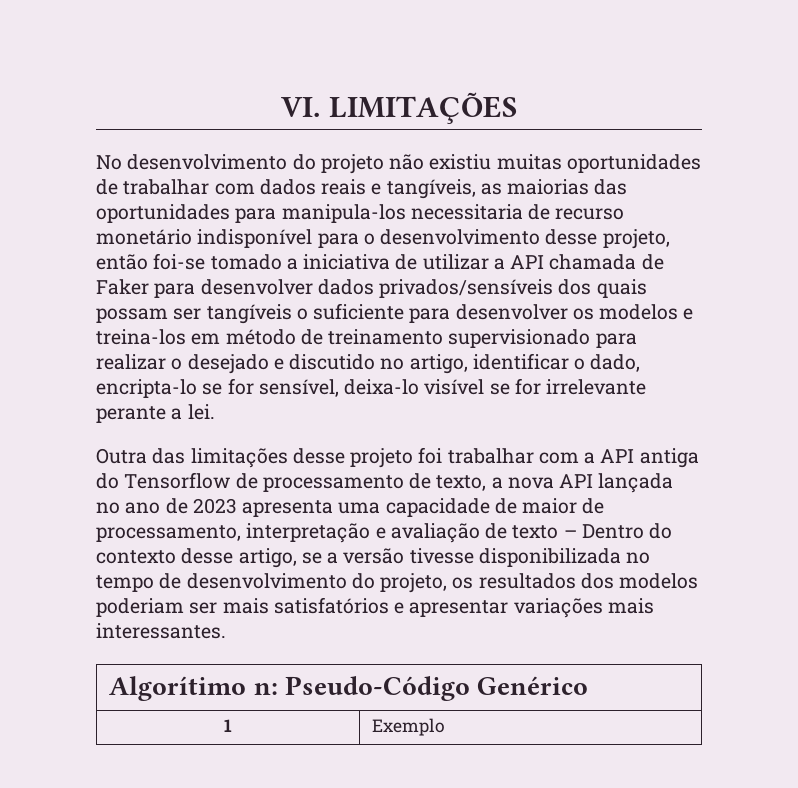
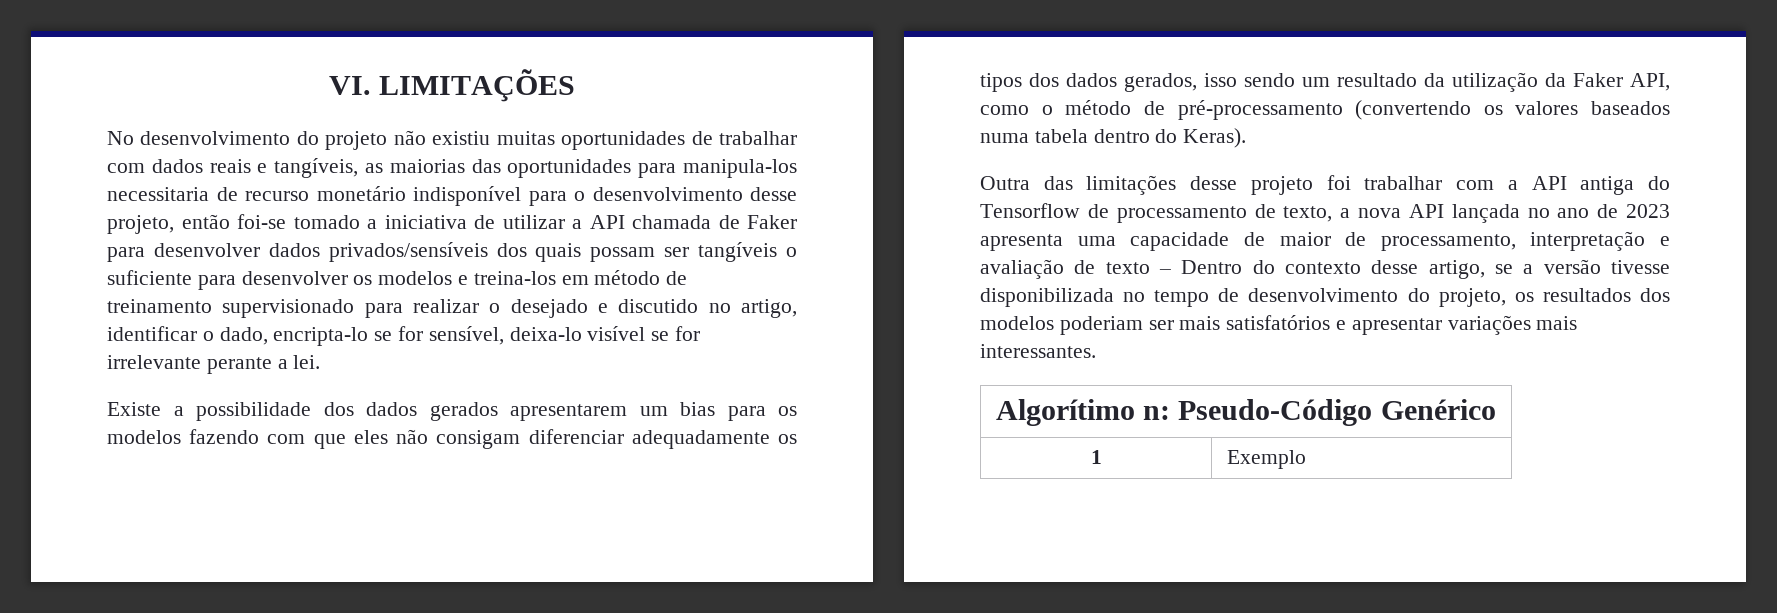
+ Existe a possibilidade dos dados gerados apresentarem um bias para os modelos fazendo com que eles não consigam diferenciar adequadamente os tipos dos dados gerados, isso sendo um resultado da utilização da Faker API, como o método de pré-processamento (convertendo os valores baseados numa tabela dentro do Keras).

